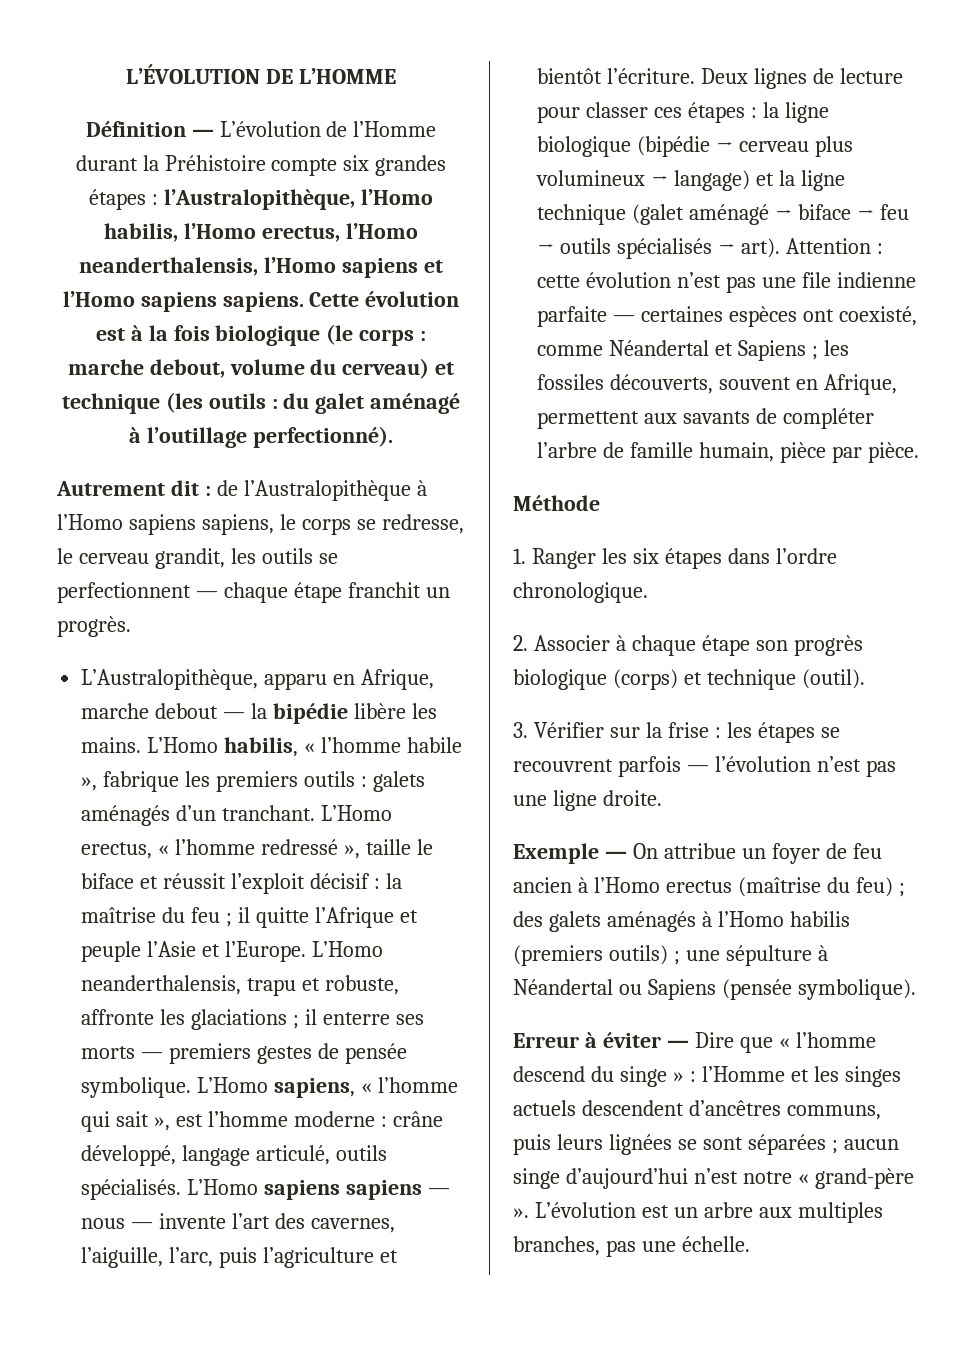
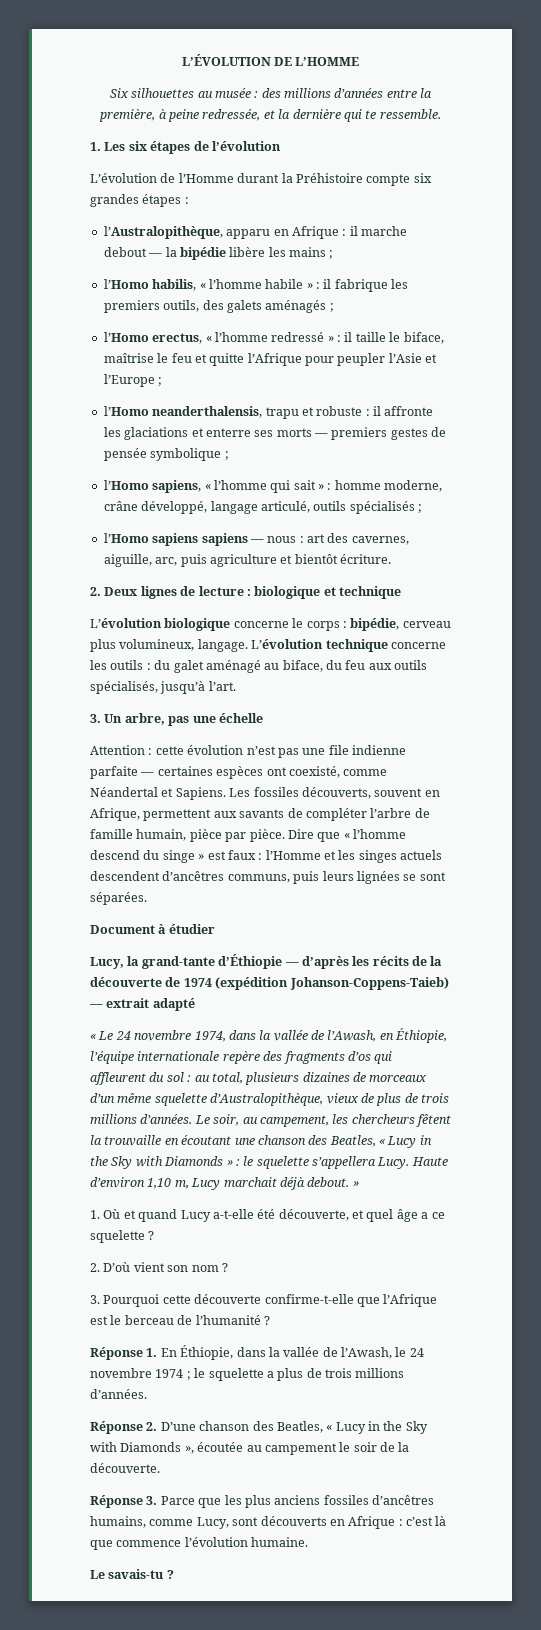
- Définition — L’évolution de l’Homme durant la Préhistoire compte six grandes étapes : l’Australopithèque, l’Homo habilis, l’Homo erectus, l’Homo neanderthalensis, l’Homo sapiens et l’Homo sapiens sapiens. Cette évolution est à la fois biologique (le corps : marche debout, volume du cerveau) et technique (les outils : du galet aménagé à l’outillage perfectionné).
- Autrement dit : de l’Australopithèque à l’Homo sapiens sapiens, le corps se redresse, le cerveau grandit, les outils se perfectionnent — chaque étape franchit un progrès.
- L’Australopithèque, apparu en Afrique, marche debout — la bipédie libère les mains. L’Homo habilis, « l’homme habile », fabrique les premiers outils : galets aménagés d’un tranchant. L’Homo erectus, « l’homme redressé », taille le biface et réussit l’exploit décisif : la maîtrise du feu ; il quitte l’Afrique et peuple l’Asie et l’Europe. L’Homo neanderthalensis, trapu et robuste, affronte les glaciations ; il enterre ses morts — premiers gestes de pensée symbolique. L’Homo sapiens, « l’homme qui sait », est l’homme moderne : crâne développé, langage articulé, outils spécialisés. L’Homo sapiens sapiens — nous — invente l’art des cavernes, l’aiguille, l’arc, puis l’agriculture et bientôt l’écriture. Deux lignes de lecture pour classer ces étapes : la ligne biologique (bipédie → cerveau plus volumineux → langage) et la ligne technique (galet aménagé → biface → feu → outils spécialisés → art). Attention :
+ Six silhouettes au musée : des millions d’années entre la première, à peine redressée, et la dernière qui te ressemble.
+ 1. Les six étapes de l’évolution
+ L’évolution de l’Homme durant la Préhistoire compte six grandes étapes :
+ l’Australopithèque, apparu en Afrique : il marche debout — la bipédie libère les mains ;
+ l’Homo habilis, « l’homme habile » : il fabrique les premiers outils, des galets aménagés ;
+ l’Homo erectus, « l’homme redressé » : il taille le biface, maîtrise le feu et quitte l’Afrique pour peupler l’Asie et l’Europe ;
+ l’Homo neanderthalensis, trapu et robuste : il affronte les glaciations et enterre ses morts — premiers gestes de pensée symbolique ;
+ l’Homo sapiens, « l’homme qui sait » : homme moderne, crâne développé, langage articulé, outils spécialisés ;
+ l’Homo sapiens sapiens — nous : art des cavernes, aiguille, arc, puis agriculture et bientôt écriture.
+ 2. Deux lignes de lecture : biologique et technique
+ L’évolution biologique concerne le corps : bipédie, cerveau plus volumineux, langage. L’évolution technique concerne les outils : du galet aménagé au biface, du feu aux outils spécialisés, jusqu’à l’art.
+ 3. Un arbre, pas une échelle
+ Attention :
- cette évolution n’est pas une file indienne parfaite — certaines espèces ont coexisté, comme Néandertal et Sapiens ; les fossiles découverts, souvent en Afrique, permettent aux savants de compléter l’arbre de famille humain, pièce par pièce.
- Méthode
- 1. Ranger les six étapes dans l’ordre chronologique.
- 2. Associer à chaque étape son progrès biologique (corps) et technique (outil).
- 3. Vérifier sur la frise : les étapes se recouvrent parfois — l’évolution n’est pas une ligne droite.
- Exemple — On attribue un foyer de feu ancien à l’Homo erectus (maîtrise du feu) ; des galets aménagés à l’Homo habilis (premiers outils) ; une sépulture à Néandertal ou Sapiens (pensée symbolique).
- Erreur à éviter — Dire que « l’homme descend du singe » :
+ cette évolution n’est pas une file indienne parfaite — certaines espèces ont coexisté, comme Néandertal et Sapiens. Les fossiles découverts, souvent en Afrique, permettent aux savants de compléter l’arbre de famille humain, pièce par pièce. Dire que « l’homme descend du singe » est faux :
- l’Homme et les singes actuels descendent d’ancêtres communs, puis leurs lignées se sont séparées ; aucun singe d’aujourd’hui n’est notre « grand-père ». L’évolution est un arbre aux multiples branches, pas une échelle.
+ l’Homme et les singes actuels descendent d’ancêtres communs, puis leurs lignées se sont séparées.
+ Document à étudier
+ Lucy, la grand-tante d’Éthiopie — d’après les récits de la découverte de 1974 (expédition Johanson-Coppens-Taieb) — extrait adapté
+ « Le 24 novembre 1974, dans la vallée de l’Awash, en Éthiopie, l’équipe internationale repère des fragments d’os qui affleurent du sol : au total, plusieurs dizaines de morceaux d’un même squelette d’Australopithèque, vieux de plus de trois millions d’années. Le soir, au campement, les chercheurs fêtent la trouvaille en écoutant une chanson des Beatles, « Lucy in the Sky with Diamonds » : le squelette s’appellera Lucy. Haute d’environ 1,10 m, Lucy marchait déjà debout. »
+ 1. Où et quand Lucy a-t-elle été découverte, et quel âge a ce squelette ?
+ 2. D’où vient son nom ?
+ 3. Pourquoi cette découverte confirme-t-elle que l’Afrique est le berceau de l’humanité ?
+ Réponse 1. En Éthiopie, dans la vallée de l’Awash, le 24 novembre 1974 ; le squelette a plus de trois millions d’années.
+ Réponse 2. D’une chanson des Beatles, « Lucy in the Sky with Diamonds », écoutée au campement le soir de la découverte.
+ Réponse 3. Parce que les plus anciens fossiles d’ancêtres humains, comme Lucy, sont découverts en Afrique : c’est là que commence l’évolution humaine.
+ Le savais-tu ?

